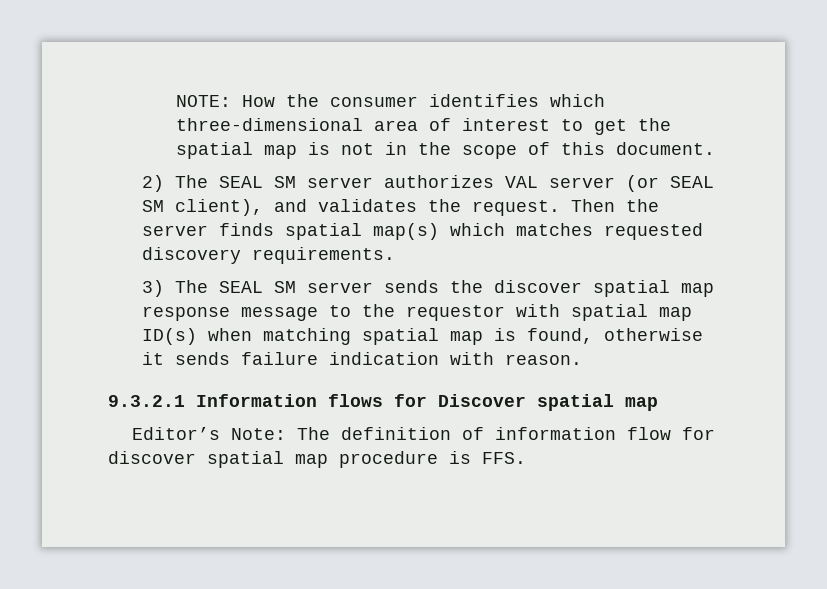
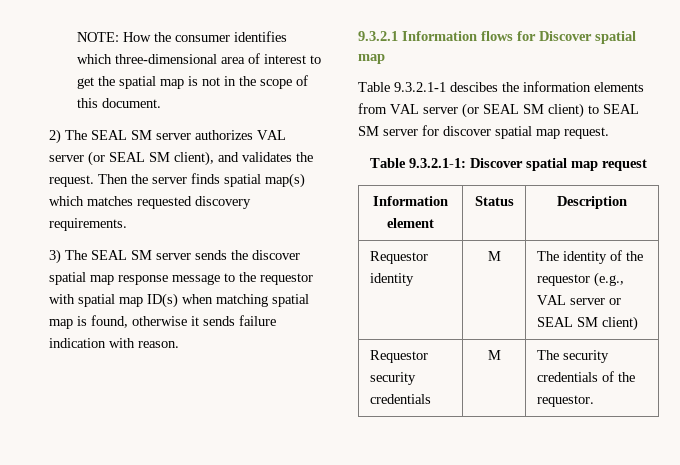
- Editor’s Note: The definition of information flow for discover spatial map procedure is FFS.
+ Table 9.3.2.1-1 descibes the information elements from VAL server (or SEAL SM client) to SEAL SM server for discover spatial map request.
+ Table 9.3.2.1-1: Discover spatial map request
+ Information element | Status | Description
+ Requestor identity | M | The identity of the requestor (e.g., VAL server or SEAL SM client)
+ Requestor security credentials | M | The security credentials of the requestor.

